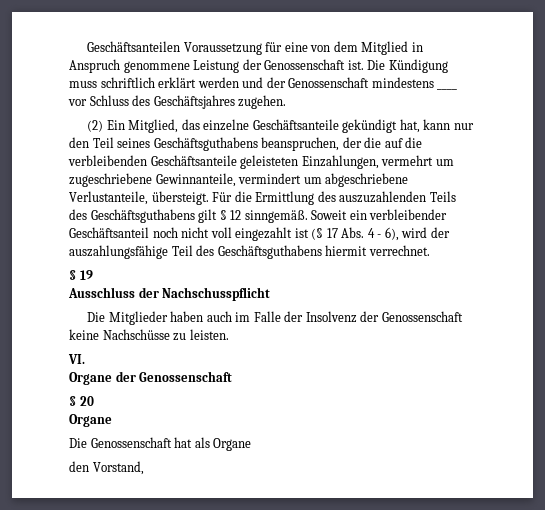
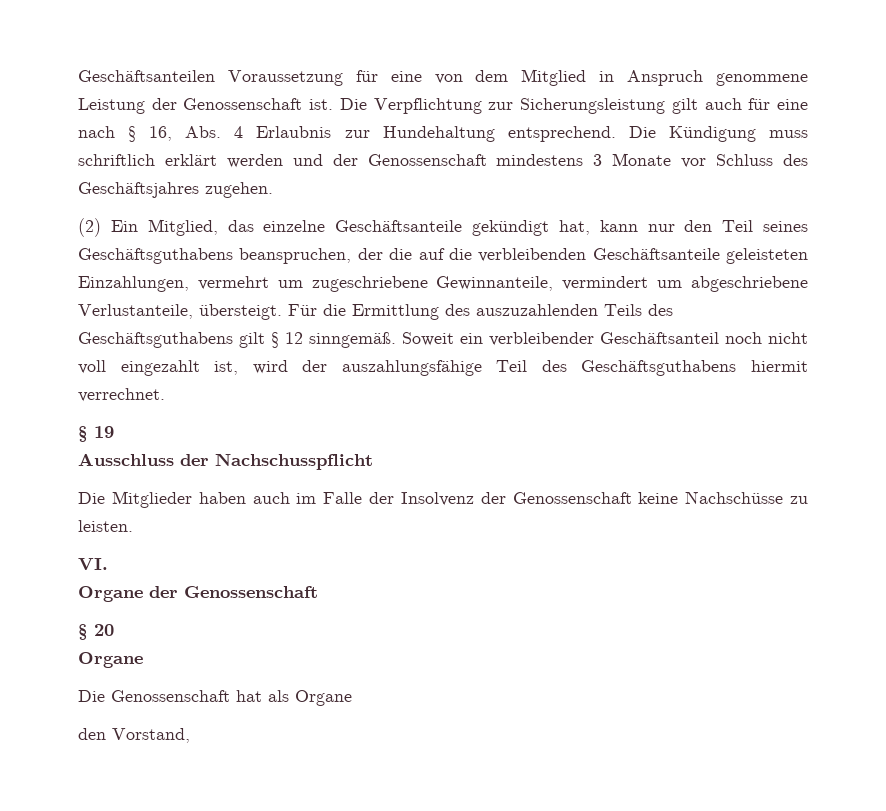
- Die Kündigung muss schriftlich erklärt werden und der Genossenschaft mindestens ____ vor Schluss des Geschäftsjahres zugehen.
+ Die Verpflichtung zur Sicherungsleistung gilt auch für eine nach § 16, Abs. 4 Erlaubnis zur Hundehaltung entsprechend. Die Kündigung muss schriftlich erklärt werden und der Genossenschaft mindestens 3 Monate vor Schluss des Geschäftsjahres zugehen.
- Soweit ein verbleibender Geschäftsanteil noch nicht voll eingezahlt ist (§ 17 Abs. 4 - 6), wird der auszahlungsfähige Teil des Geschäftsguthabens hiermit verrechnet.
+ Soweit ein verbleibender Geschäftsanteil noch nicht voll eingezahlt ist, wird der auszahlungsfähige Teil des Geschäftsguthabens hiermit verrechnet.

